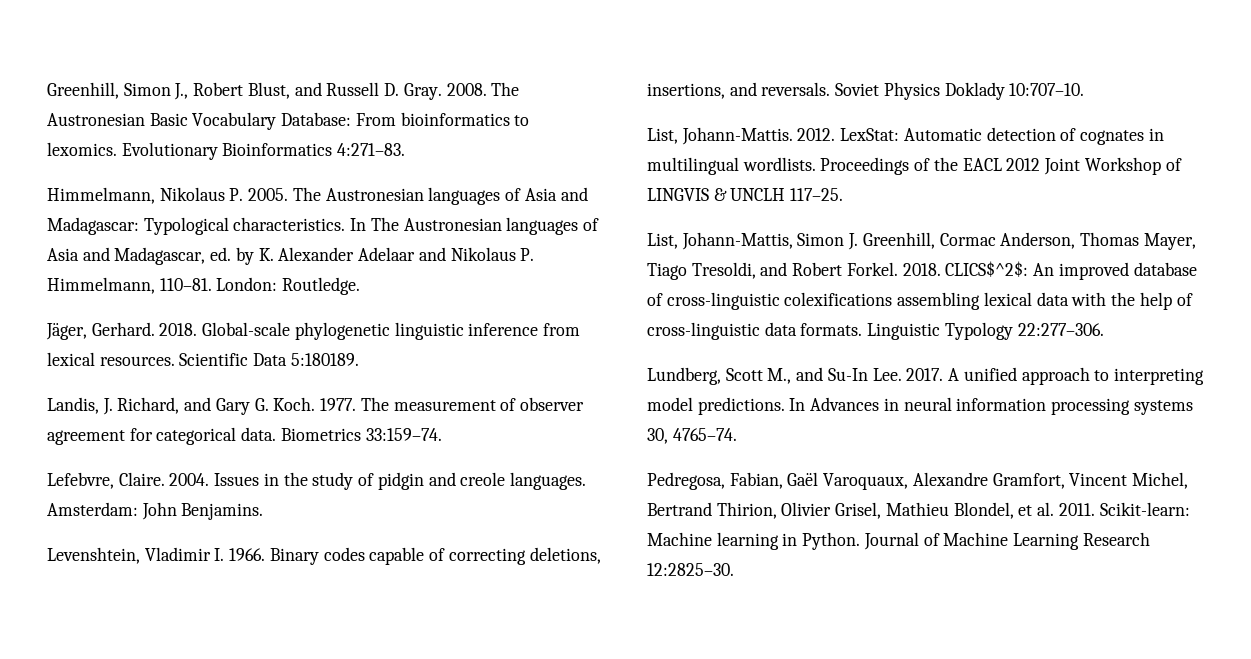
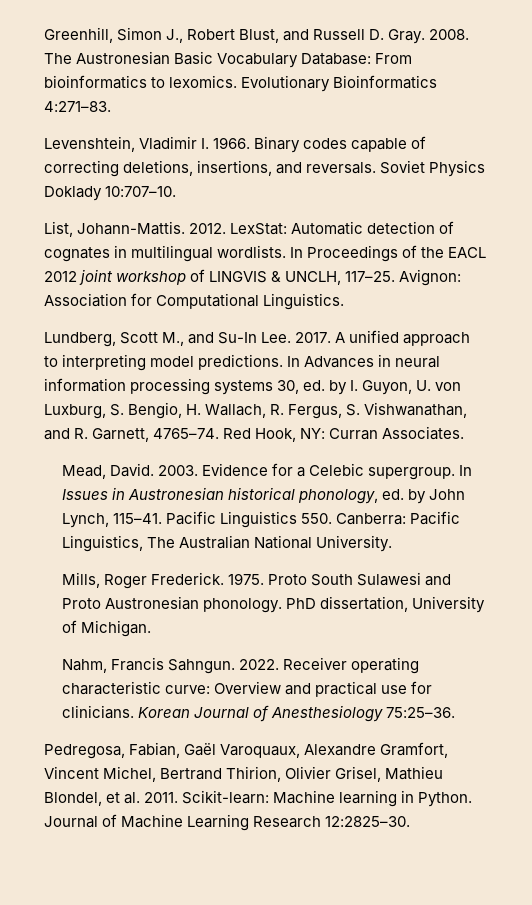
- Himmelmann, Nikolaus P. 2005. The Austronesian languages of Asia and Madagascar: Typological characteristics. In The Austronesian languages of Asia and Madagascar, ed. by K. Alexander Adelaar and Nikolaus P. Himmelmann, 110–81. London: Routledge.
- Jäger, Gerhard. 2018. Global-scale phylogenetic linguistic inference from lexical resources. Scientific Data 5:180189.
- Landis, J. Richard, and Gary G. Koch. 1977. The measurement of observer agreement for categorical data. Biometrics 33:159–74.
- Lefebvre, Claire. 2004. Issues in the study of pidgin and creole languages. Amsterdam: John Benjamins.
- Proceedings of the EACL 2012 Joint Workshop of LINGVIS & UNCLH 117–25.
- List, Johann-Mattis, Simon J. Greenhill, Cormac Anderson, Thomas Mayer, Tiago Tresoldi, and Robert Forkel. 2018. CLICS$^2$: An improved database of cross-linguistic colexifications assembling lexical data with the help of cross-linguistic data formats. Linguistic Typology 22:277–306.
+ In Proceedings of the EACL 2012 joint workshop of LINGVIS & UNCLH, 117–25. Avignon: Association for Computational Linguistics.
- In Advances in neural information processing systems 30, 4765–74.
+ In Advances in neural information processing systems 30, ed. by I. Guyon, U. von Luxburg, S. Bengio, H. Wallach, R. Fergus, S. Vishwanathan, and R. Garnett, 4765–74. Red Hook, NY: Curran Associates.
+ Mead, David. 2003. Evidence for a Celebic supergroup. In Issues in Austronesian historical phonology, ed. by John Lynch, 115–41. Pacific Linguistics 550. Canberra: Pacific Linguistics, The Australian National University.
+ Mills, Roger Frederick. 1975. Proto South Sulawesi and Proto Austronesian phonology. PhD dissertation, University of Michigan.
+ Nahm, Francis Sahngun. 2022. Receiver operating characteristic curve: Overview and practical use for clinicians. Korean Journal of Anesthesiology 75:25–36.

